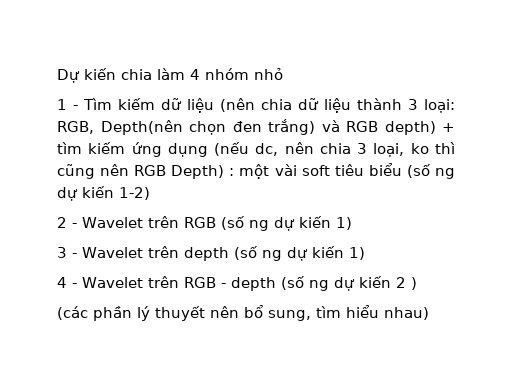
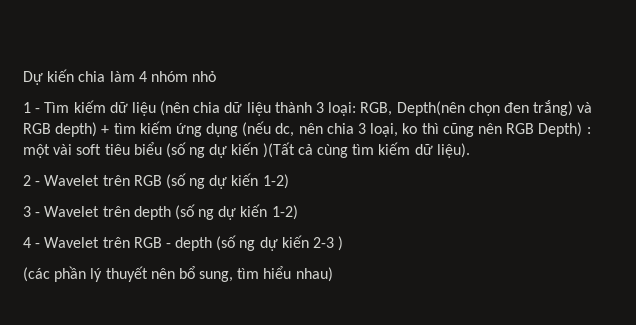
- 1 - Tìm kiếm dữ liệu (nên chia dữ liệu thành 3 loại: RGB, Depth(nên chọn đen trắng) và RGB depth) + tìm kiếm ứng dụng (nếu dc, nên chia 3 loại, ko thì cũng nên RGB Depth) : một vài soft tiêu biểu (số ng dự kiến 1-2)
+ 1 - Tìm kiếm dữ liệu (nên chia dữ liệu thành 3 loại: RGB, Depth(nên chọn đen trắng) và RGB depth) + tìm kiếm ứng dụng (nếu dc, nên chia 3 loại, ko thì cũng nên RGB Depth) : một vài soft tiêu biểu (số ng dự kiến )(Tất cả cùng tìm kiếm dữ liệu).
- 2 - Wavelet trên RGB (số ng dự kiến 1)
+ 2 - Wavelet trên RGB (số ng dự kiến 1-2)
- 3 - Wavelet trên depth (số ng dự kiến 1)
+ 3 - Wavelet trên depth (số ng dự kiến 1-2)
- 4 - Wavelet trên RGB - depth (số ng dự kiến 2 )
+ 4 - Wavelet trên RGB - depth (số ng dự kiến 2-3 )

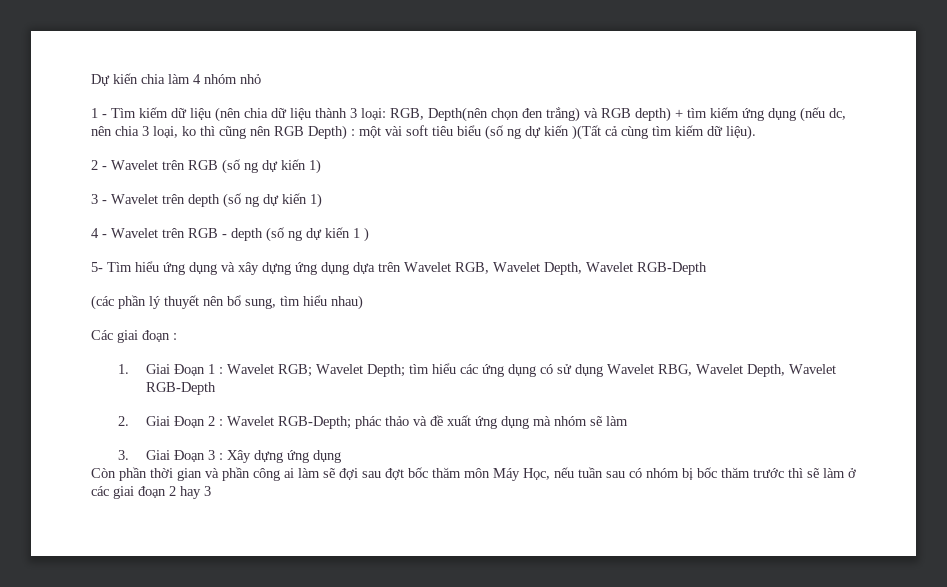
- 2 - Wavelet trên RGB (số ng dự kiến 1-2)
+ 2 - Wavelet trên RGB (số ng dự kiến 1)
- 3 - Wavelet trên depth (số ng dự kiến 1-2)
+ 3 - Wavelet trên depth (số ng dự kiến 1)
- 4 - Wavelet trên RGB - depth (số ng dự kiến 2-3 )
+ 4 - Wavelet trên RGB - depth (số ng dự kiến 1 )
+ 5- Tìm hiểu ứng dụng và xây dựng ứng dụng dựa trên Wavelet RGB, Wavelet Depth, Wavelet RGB-Depth
+ Các giai đoạn :
+ 1. Giai Đoạn 1 : Wavelet RGB; Wavelet Depth; tìm hiểu các ứng dụng có sử dụng Wavelet RBG, Wavelet Depth, Wavelet RGB-Depth
+ 2. Giai Đoạn 2 : Wavelet RGB-Depth; phác thảo và đề xuất ứng dụng mà nhóm sẽ làm
+ 3. Giai Đoạn 3 : Xây dựng ứng dụng
+ Còn phần thời gian và phần công ai làm sẽ đợi sau đợt bốc thăm môn Máy Học, nếu tuần sau có nhóm bị bốc thăm trước thì sẽ làm ở các giai đoạn 2 hay 3

